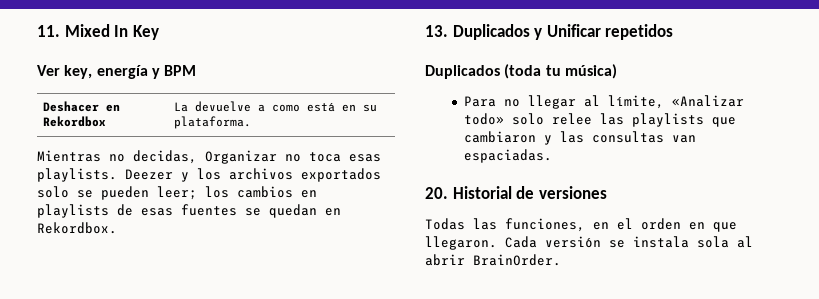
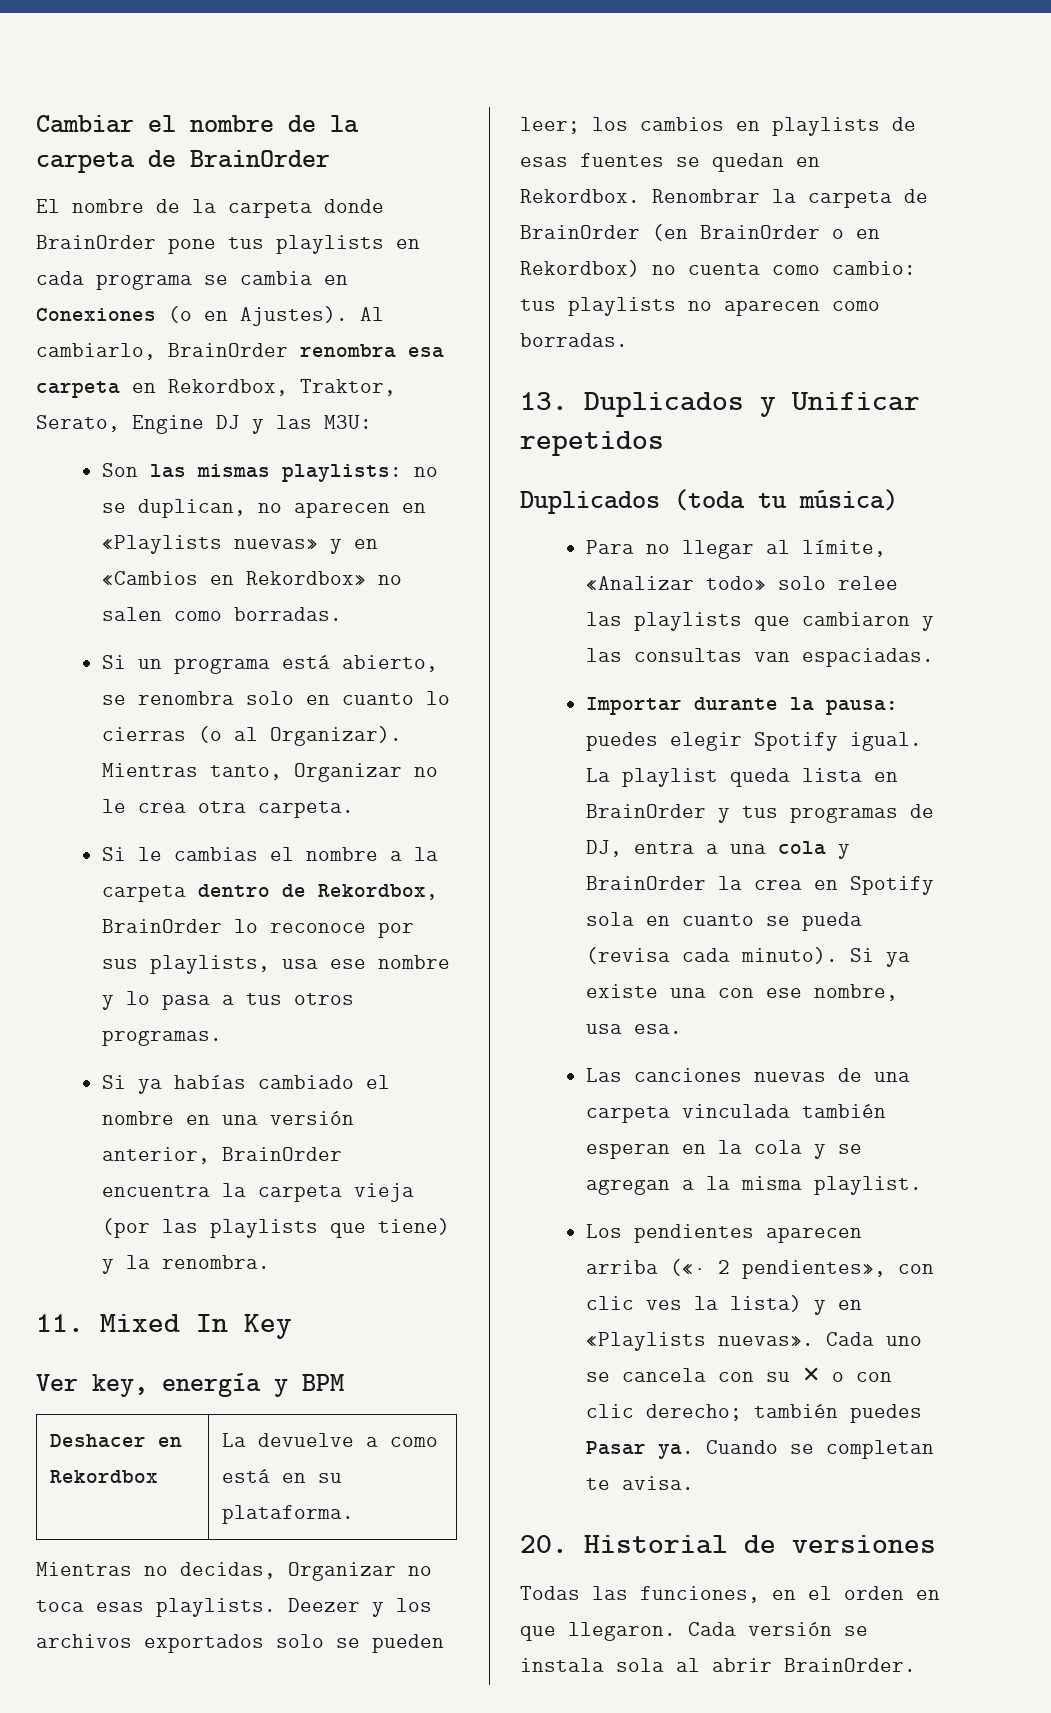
+ Cambiar el nombre de la carpeta de BrainOrder
+ El nombre de la carpeta donde BrainOrder pone tus playlists en cada programa se cambia en Conexiones (o en Ajustes). Al cambiarlo, BrainOrder renombra esa carpeta en Rekordbox, Traktor, Serato, Engine DJ y las M3U:
+ Son las mismas playlists: no se duplican, no aparecen en «Playlists nuevas» y en «Cambios en Rekordbox» no salen como borradas.
+ Si un programa está abierto, se renombra solo en cuanto lo cierras (o al Organizar). Mientras tanto, Organizar no le crea otra carpeta.
+ Si le cambias el nombre a la carpeta dentro de Rekordbox, BrainOrder lo reconoce por sus playlists, usa ese nombre y lo pasa a tus otros programas.
+ Si ya habías cambiado el nombre en una versión anterior, BrainOrder encuentra la carpeta vieja (por las playlists que tiene) y la renombra.
+ Renombrar la carpeta de BrainOrder (en BrainOrder o en Rekordbox) no cuenta como cambio: tus playlists no aparecen como borradas.
+ Importar durante la pausa: puedes elegir Spotify igual. La playlist queda lista en BrainOrder y tus programas de DJ, entra a una cola y BrainOrder la crea en Spotify sola en cuanto se pueda (revisa cada minuto). Si ya existe una con ese nombre, usa esa.
+ Las canciones nuevas de una carpeta vinculada también esperan en la cola y se agregan a la misma playlist.
+ Los pendientes aparecen arriba («· 2 pendientes», con clic ves la lista) y en «Playlists nuevas». Cada uno se cancela con su ✕ o con clic derecho; también puedes Pasar ya. Cuando se completan te avisa.

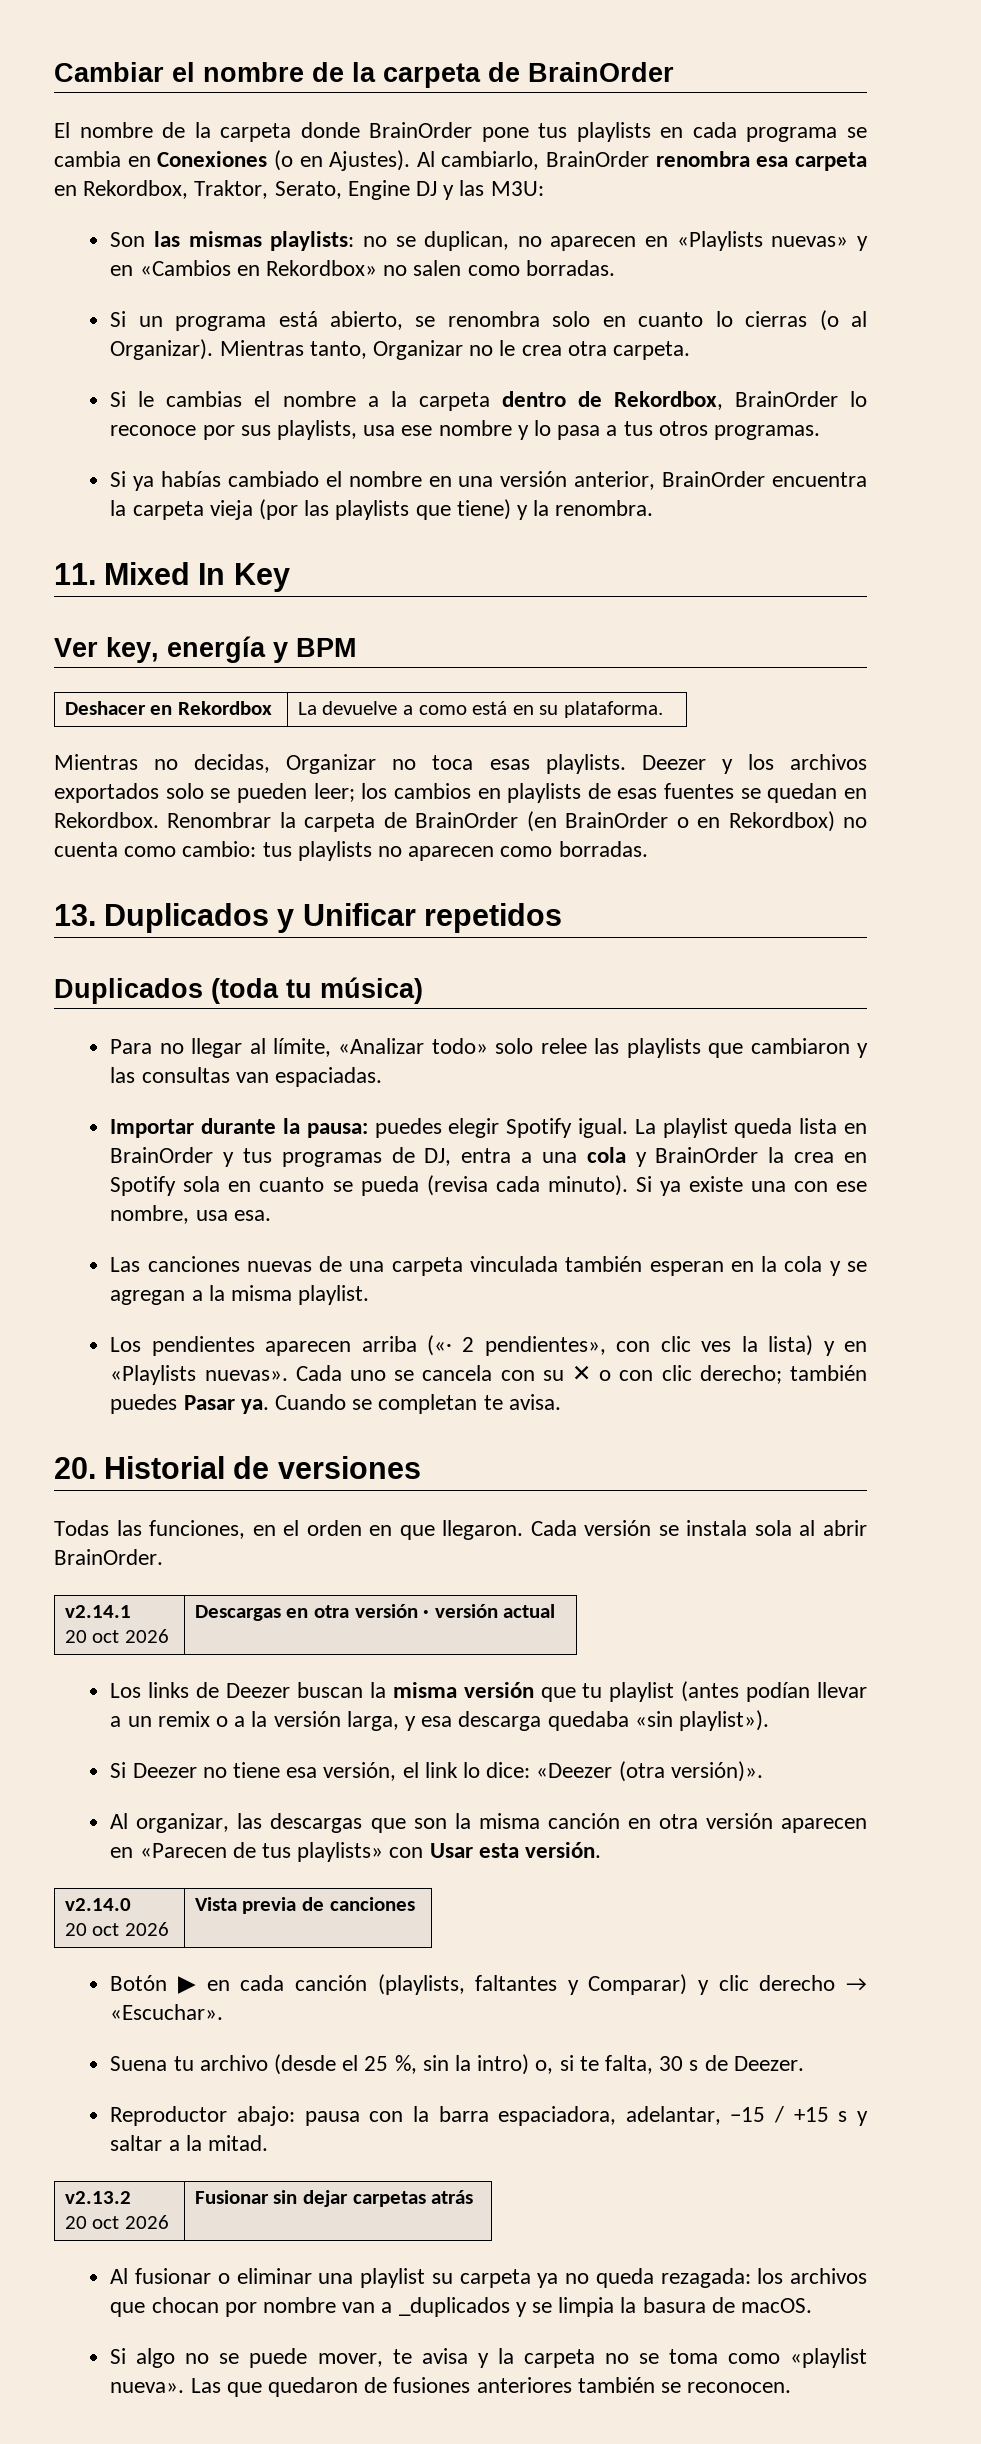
+ v2.14.1
+ 20 oct 2026 | Descargas en otra versión · versión actual
+ Los links de Deezer buscan la misma versión que tu playlist (antes podían llevar a un remix o a la versión larga, y esa descarga quedaba «sin playlist»).
+ Si Deezer no tiene esa versión, el link lo dice: «Deezer (otra versión)».
+ Al organizar, las descargas que son la misma canción en otra versión aparecen en «Parecen de tus playlists» con Usar esta versión.
+ v2.14.0
+ 20 oct 2026 | Vista previa de canciones
+ Botón ▶ en cada canción (playlists, faltantes y Comparar) y clic derecho → «Escuchar».
+ Suena tu archivo (desde el 25 %, sin la intro) o, si te falta, 30 s de Deezer.
+ Reproductor abajo: pausa con la barra espaciadora, adelantar, −15 / +15 s y saltar a la mitad.
+ v2.13.2
+ 20 oct 2026 | Fusionar sin dejar carpetas atrás
+ Al fusionar o eliminar una playlist su carpeta ya no queda rezagada: los archivos que chocan por nombre van a _duplicados y se limpia la basura de macOS.
+ Si algo no se puede mover, te avisa y la carpeta no se toma como «playlist nueva». Las que quedaron de fusiones anteriores también se reconocen.

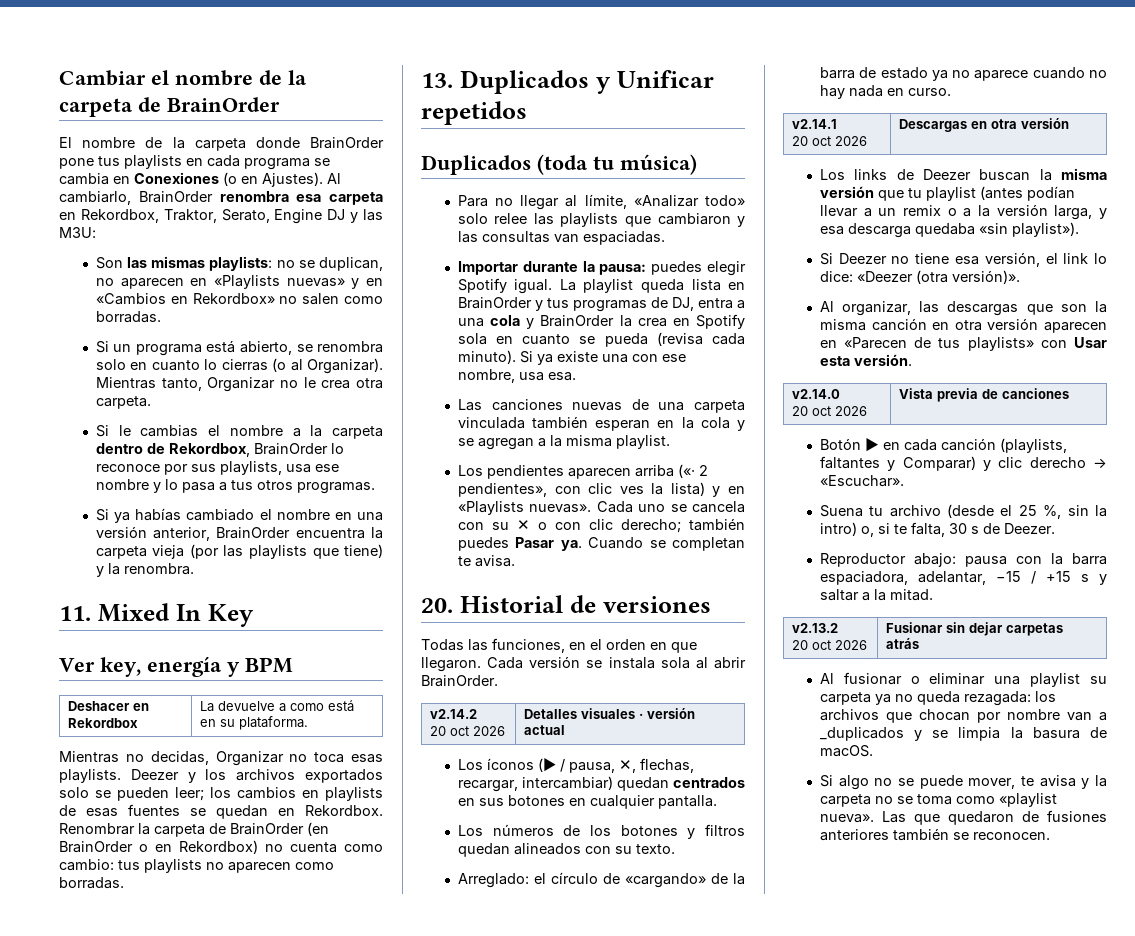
+ v2.14.2
+ 20 oct 2026 | Detalles visuales · versión actual
+ Los íconos (▶ / pausa, ✕, flechas, recargar, intercambiar) quedan centrados en sus botones en cualquier pantalla.
+ Los números de los botones y filtros quedan alineados con su texto.
+ Arreglado: el círculo de «cargando» de la barra de estado ya no aparece cuando no hay nada en curso.
  v2.14.1
- 20 oct 2026 | Descargas en otra versión · versión actual
+ 20 oct 2026 | Descargas en otra versión

